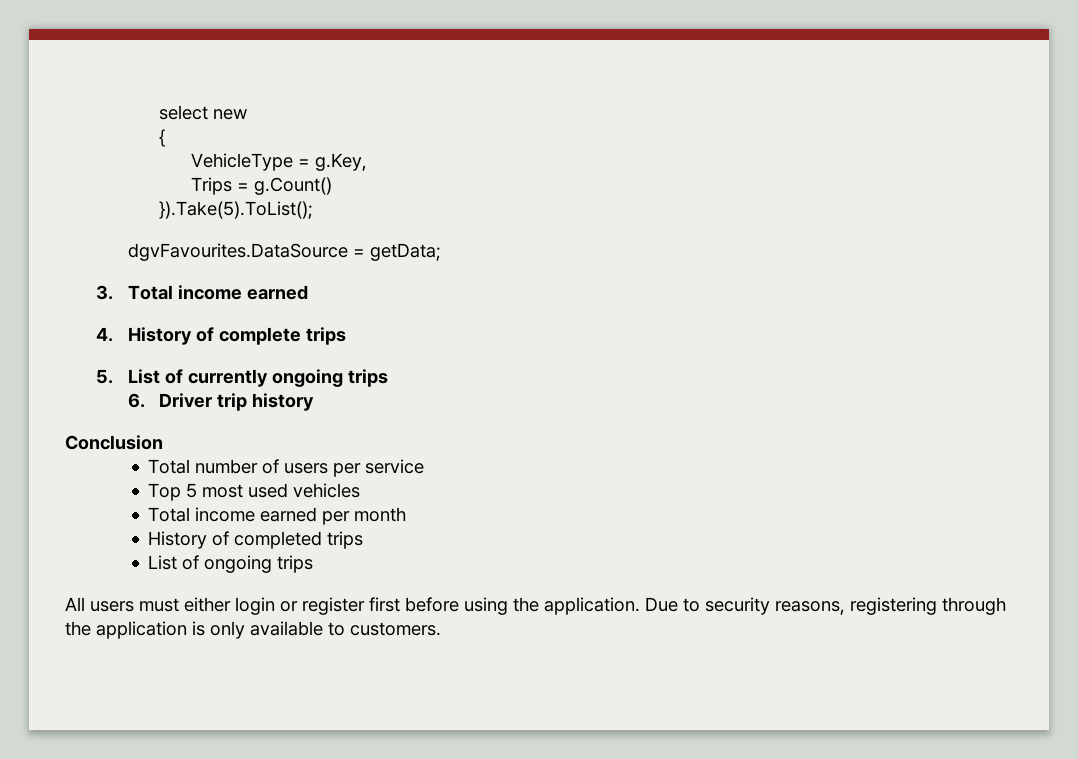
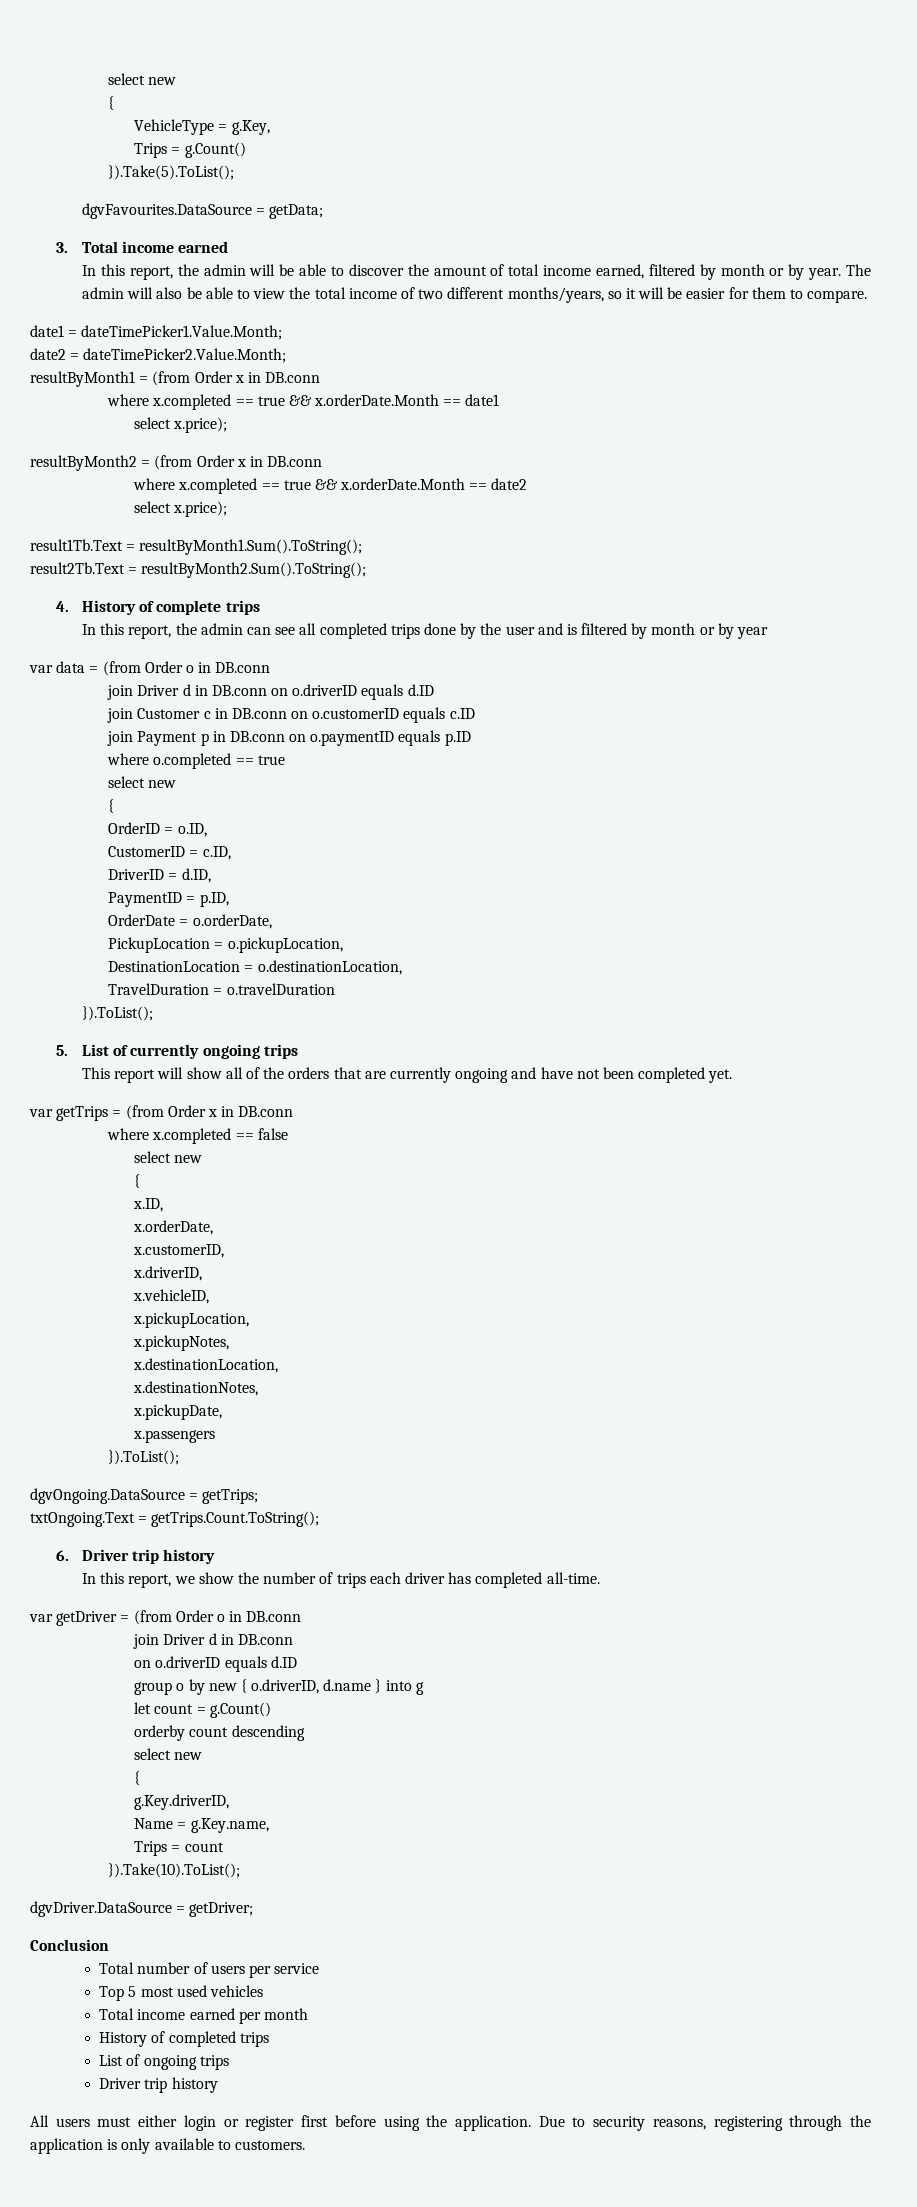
+ In this report, the admin will be able to discover the amount of total income earned, filtered by month or by year. The admin will also be able to view the total income of two different months/years, so it will be easier for them to compare.
+ date1 = dateTimePicker1.Value.Month;
+ date2 = dateTimePicker2.Value.Month;
+ resultByMonth1 = (from Order x in DB.conn
+ where x.completed == true && x.orderDate.Month == date1
+ select x.price);
+ resultByMonth2 = (from Order x in DB.conn
+ where x.completed == true && x.orderDate.Month == date2
+ select x.price);
+ result1Tb.Text = resultByMonth1.Sum().ToString();
+ result2Tb.Text = resultByMonth2.Sum().ToString();
+ In this report, the admin can see all completed trips done by the user and is filtered by month or by year
+ var data = (from Order o in DB.conn
+ join Driver d in DB.conn on o.driverID equals d.ID
+ join Customer c in DB.conn on o.customerID equals c.ID
+ join Payment p in DB.conn on o.paymentID equals p.ID
+ where o.completed == true
+ select new
+ {
+ OrderID = o.ID,
+ CustomerID = c.ID,
+ DriverID = d.ID,
+ PaymentID = p.ID,
+ OrderDate = o.orderDate,
+ PickupLocation = o.pickupLocation,
+ DestinationLocation = o.destinationLocation,
+ TravelDuration = o.travelDuration
+ }).ToList();
+ This report will show all of the orders that are currently ongoing and have not been completed yet.
+ var getTrips = (from Order x in DB.conn
+ where x.completed == false
+ select new
+ {
+ x.ID,
+ x.orderDate,
+ x.customerID,
+ x.driverID,
+ x.vehicleID,
+ x.pickupLocation,
+ x.pickupNotes,
+ x.destinationLocation,
+ x.destinationNotes,
+ x.pickupDate,
+ x.passengers
+ }).ToList();
+ dgvOngoing.DataSource = getTrips;
+ txtOngoing.Text = getTrips.Count.ToString();
  6. Driver trip history
+ In this report, we show the number of trips each driver has completed all-time.
+ var getDriver = (from Order o in DB.conn
+ join Driver d in DB.conn
+ on o.driverID equals d.ID
+ group o by new { o.driverID, d.name } into g
+ let count = g.Count()
+ orderby count descending
+ select new
+ {
+ g.Key.driverID,
+ Name = g.Key.name,
+ Trips = count
+ }).Take(10).ToList();
+ dgvDriver.DataSource = getDriver;
  List of ongoing trips
+ Driver trip history

